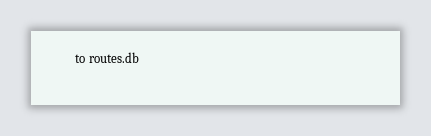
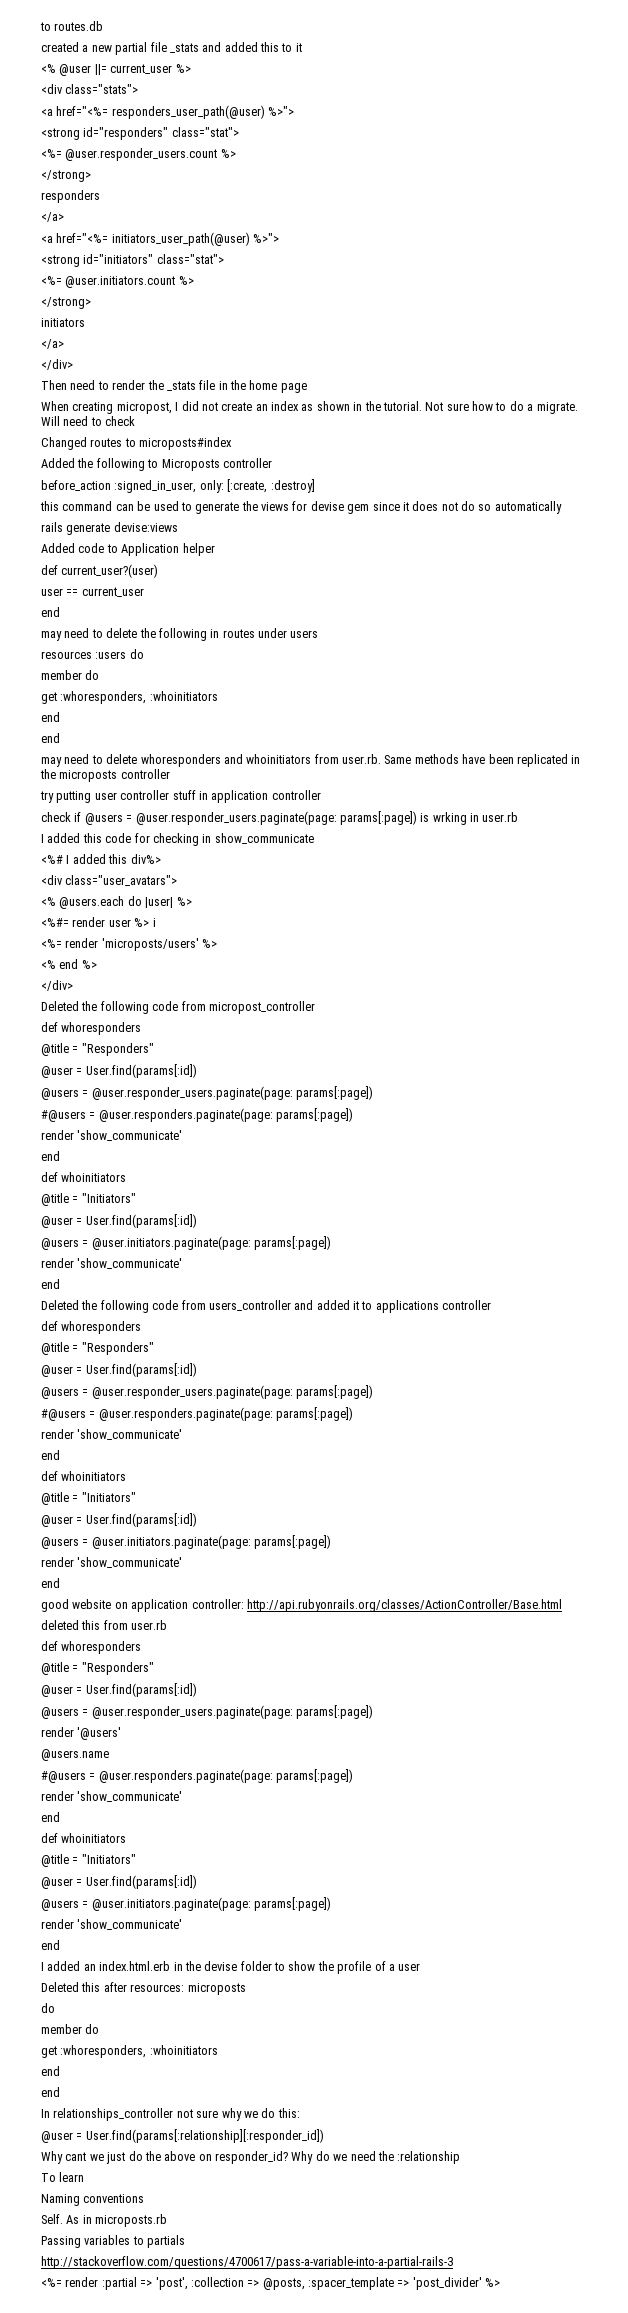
+ created a new partial file _stats and added this to it
+ <% @user ||= current_user %>
+ <div class="stats">
+ <a href="<%= responders_user_path(@user) %>">
+ <strong id="responders" class="stat">
+ <%= @user.responder_users.count %>
+ </strong>
+ responders
+ </a>
+ <a href="<%= initiators_user_path(@user) %>">
+ <strong id="initiators" class="stat">
+ <%= @user.initiators.count %>
+ </strong>
+ initiators
+ </a>
+ </div>
+ Then need to render the _stats file in the home page
+ When creating micropost, I did not create an index as shown in the tutorial. Not sure how to do a migrate. Will need to check
+ Changed routes to microposts#index
+ Added the following to Microposts controller
+ before_action :signed_in_user, only: [:create, :destroy]
+ this command can be used to generate the views for devise gem since it does not do so automatically
+ rails generate devise:views
+ Added code to Application helper
+ def current_user?(user)
+ user == current_user
+ end
+ may need to delete the following in routes under users
+ resources :users do
+ member do
+ get :whoresponders, :whoinitiators
+ end
+ end
+ may need to delete whoresponders and whoinitiators from user.rb. Same methods have been replicated in the microposts controller
+ try putting user controller stuff in application controller
+ check if @users = @user.responder_users.paginate(page: params[:page]) is wrking in user.rb
+ I added this code for checking in show_communicate
+ <%# I added this div%>
+ <div class="user_avatars">
+ <% @users.each do |user| %>
+ <%#= render user %> i
+ <%= render 'microposts/users' %>
+ <% end %>
+ </div>
+ Deleted the following code from micropost_controller
+ def whoresponders
+ @title = "Responders"
+ @user = User.find(params[:id])
+ @users = @user.responder_users.paginate(page: params[:page])
+ #@users = @user.responders.paginate(page: params[:page])
+ render 'show_communicate'
+ end
+ def whoinitiators
+ @title = "Initiators"
+ @user = User.find(params[:id])
+ @users = @user.initiators.paginate(page: params[:page])
+ render 'show_communicate'
+ end
+ Deleted the following code from users_controller and added it to applications controller
+ def whoresponders
+ @title = "Responders"
+ @user = User.find(params[:id])
+ @users = @user.responder_users.paginate(page: params[:page])
+ #@users = @user.responders.paginate(page: params[:page])
+ render 'show_communicate'
+ end
+ def whoinitiators
+ @title = "Initiators"
+ @user = User.find(params[:id])
+ @users = @user.initiators.paginate(page: params[:page])
+ render 'show_communicate'
+ end
+ good website on application controller: http://api.rubyonrails.org/classes/ActionController/Base.html
+ deleted this from user.rb
+ def whoresponders
+ @title = "Responders"
+ @user = User.find(params[:id])
+ @users = @user.responder_users.paginate(page: params[:page])
+ render '@users'
+ @users.name
+ #@users = @user.responders.paginate(page: params[:page])
+ render 'show_communicate'
+ end
+ def whoinitiators
+ @title = "Initiators"
+ @user = User.find(params[:id])
+ @users = @user.initiators.paginate(page: params[:page])
+ render 'show_communicate'
+ end
+ I added an index.html.erb in the devise folder to show the profile of a user
+ Deleted this after resources: microposts
+ do
+ member do
+ get :whoresponders, :whoinitiators
+ end
+ end
+ In relationships_controller not sure why we do this:
+ @user = User.find(params[:relationship][:responder_id])
+ Why cant we just do the above on responder_id? Why do we need the :relationship
+ To learn
+ Naming conventions
+ Self. As in microposts.rb
+ Passing variables to partials
+ http://stackoverflow.com/questions/4700617/pass-a-variable-into-a-partial-rails-3
+ <%= render :partial => 'post', :collection => @posts, :spacer_template => 'post_divider' %>

